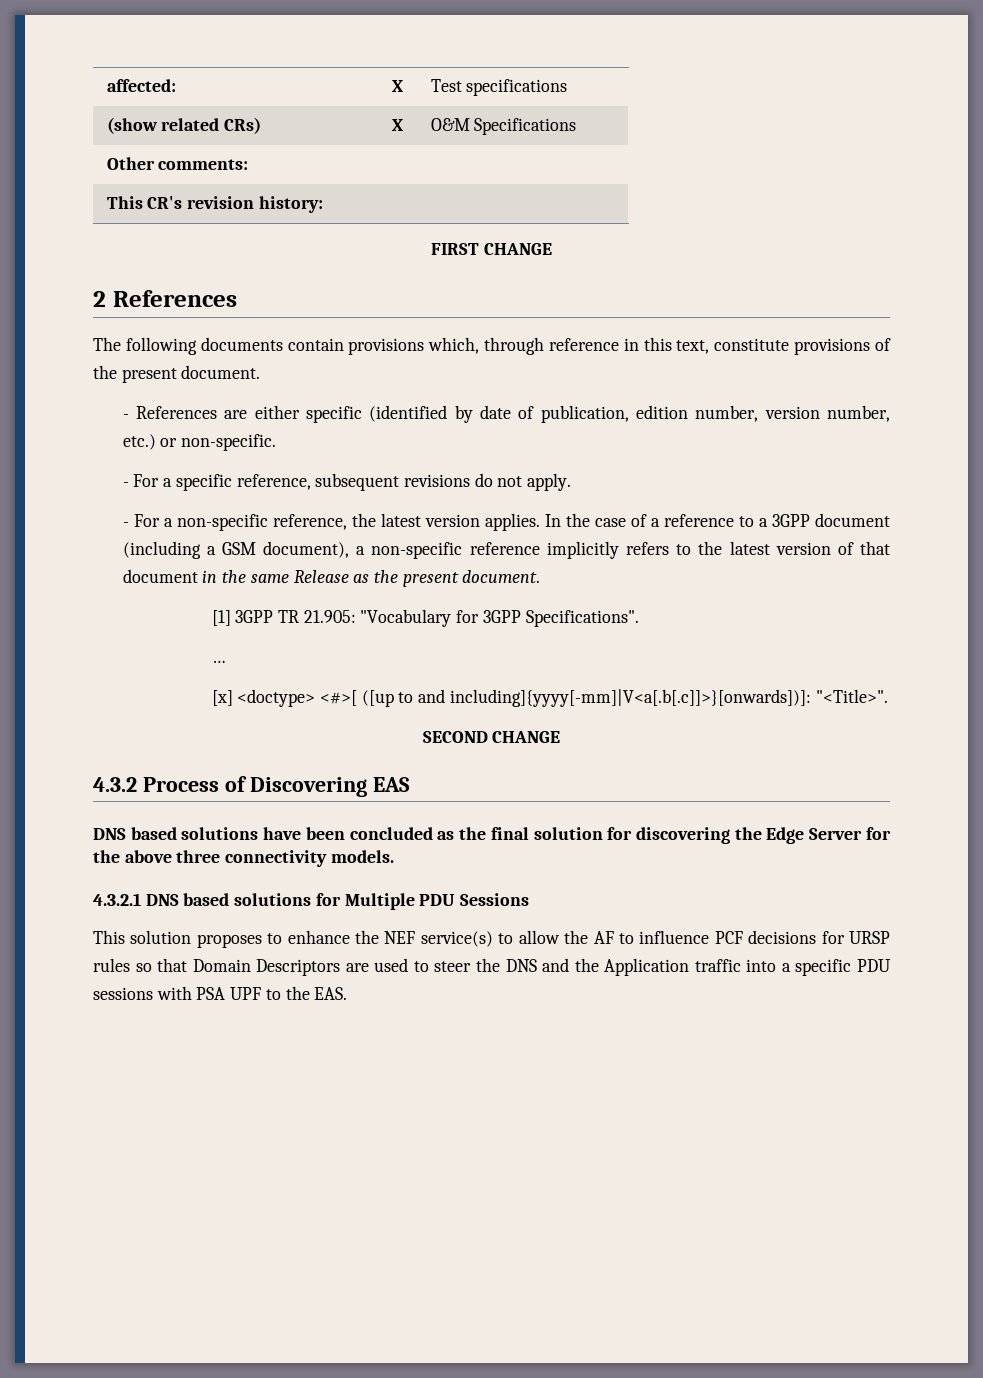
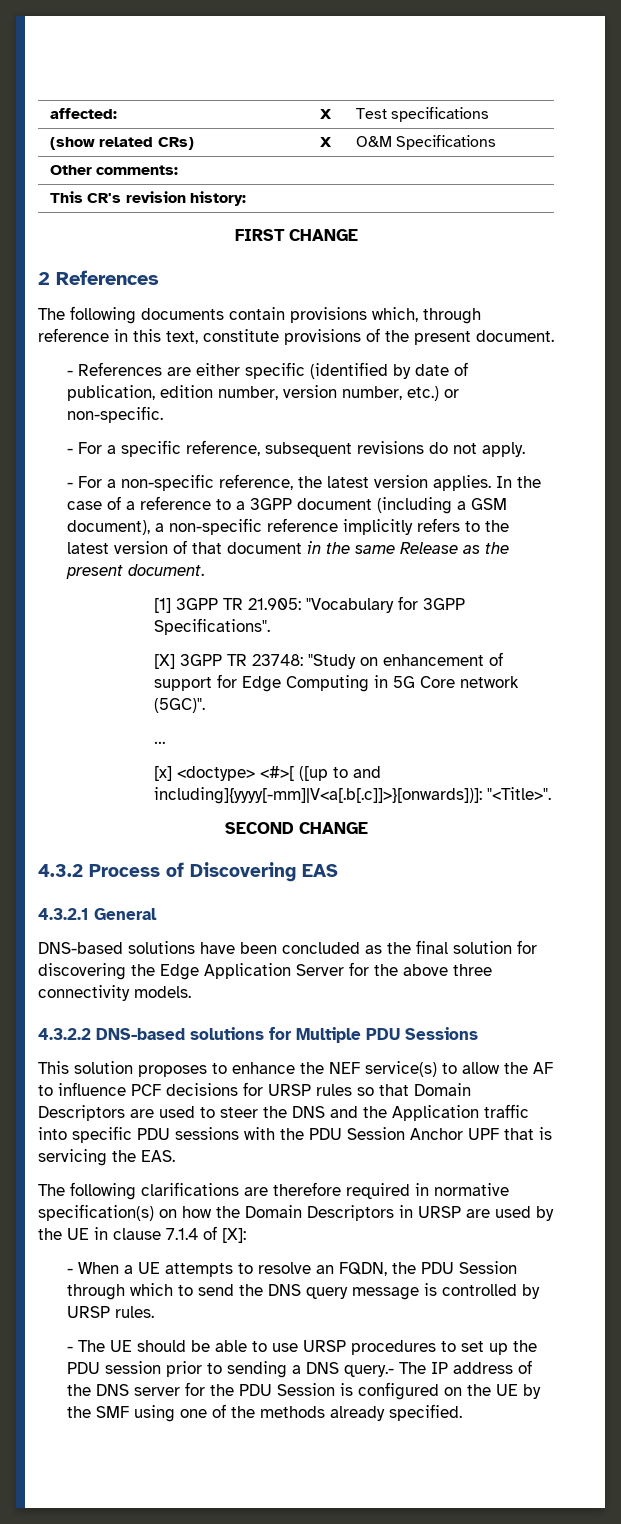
+ [X] 3GPP TR 23748: "Study on enhancement of support for Edge Computing in 5G Core network (5GC)".
- DNS based solutions have been concluded as the final solution for discovering the Edge Server for the above three connectivity models.
+ 4.3.2.1 General
+ DNS-based solutions have been concluded as the final solution for discovering the Edge Application Server for the above three connectivity models.
- 4.3.2.1 DNS based solutions for Multiple PDU Sessions
+ 4.3.2.2 DNS-based solutions for Multiple PDU Sessions
- This solution proposes to enhance the NEF service(s) to allow the AF to influence PCF decisions for URSP rules so that Domain Descriptors are used to steer the DNS and the Application traffic into a specific PDU sessions with PSA UPF to the EAS.
+ This solution proposes to enhance the NEF service(s) to allow the AF to influence PCF decisions for URSP rules so that Domain Descriptors are used to steer the DNS and the Application traffic into specific PDU sessions with the PDU Session Anchor UPF that is servicing the EAS.
+ The following clarifications are therefore required in normative specification(s) on how the Domain Descriptors in URSP are used by the UE in clause 7.1.4 of [X]:
+ - When a UE attempts to resolve an FQDN, the PDU Session through which to send the DNS query message is controlled by URSP rules.
+ - The UE should be able to use URSP procedures to set up the PDU session prior to sending a DNS query.- The IP address of the DNS server for the PDU Session is configured on the UE by the SMF using one of the methods already specified.

